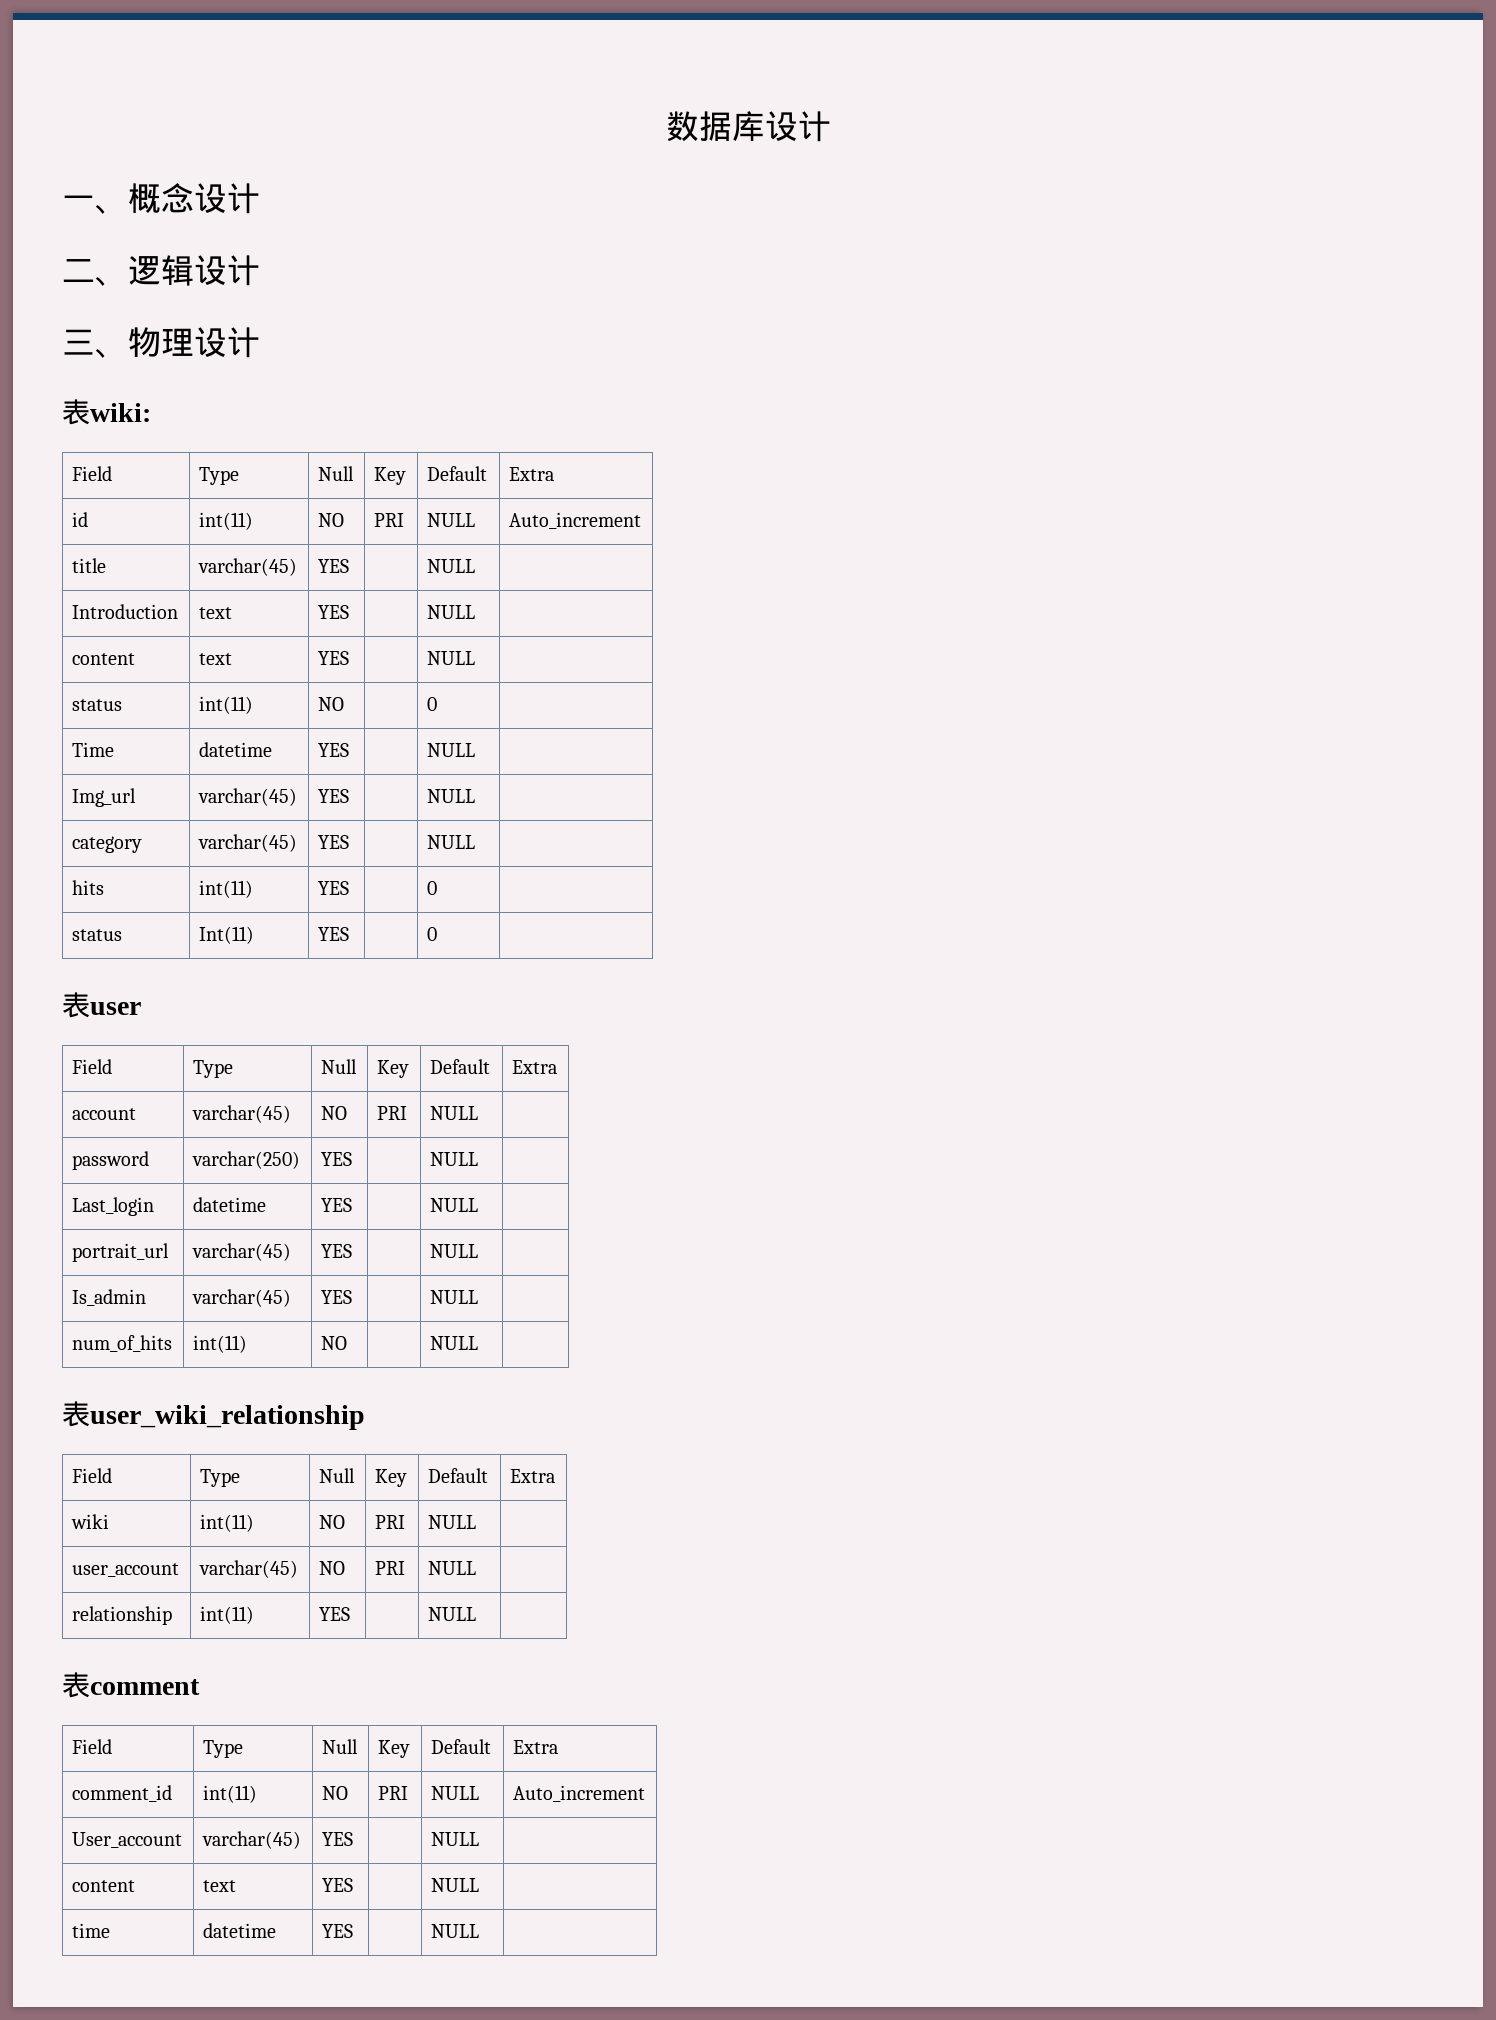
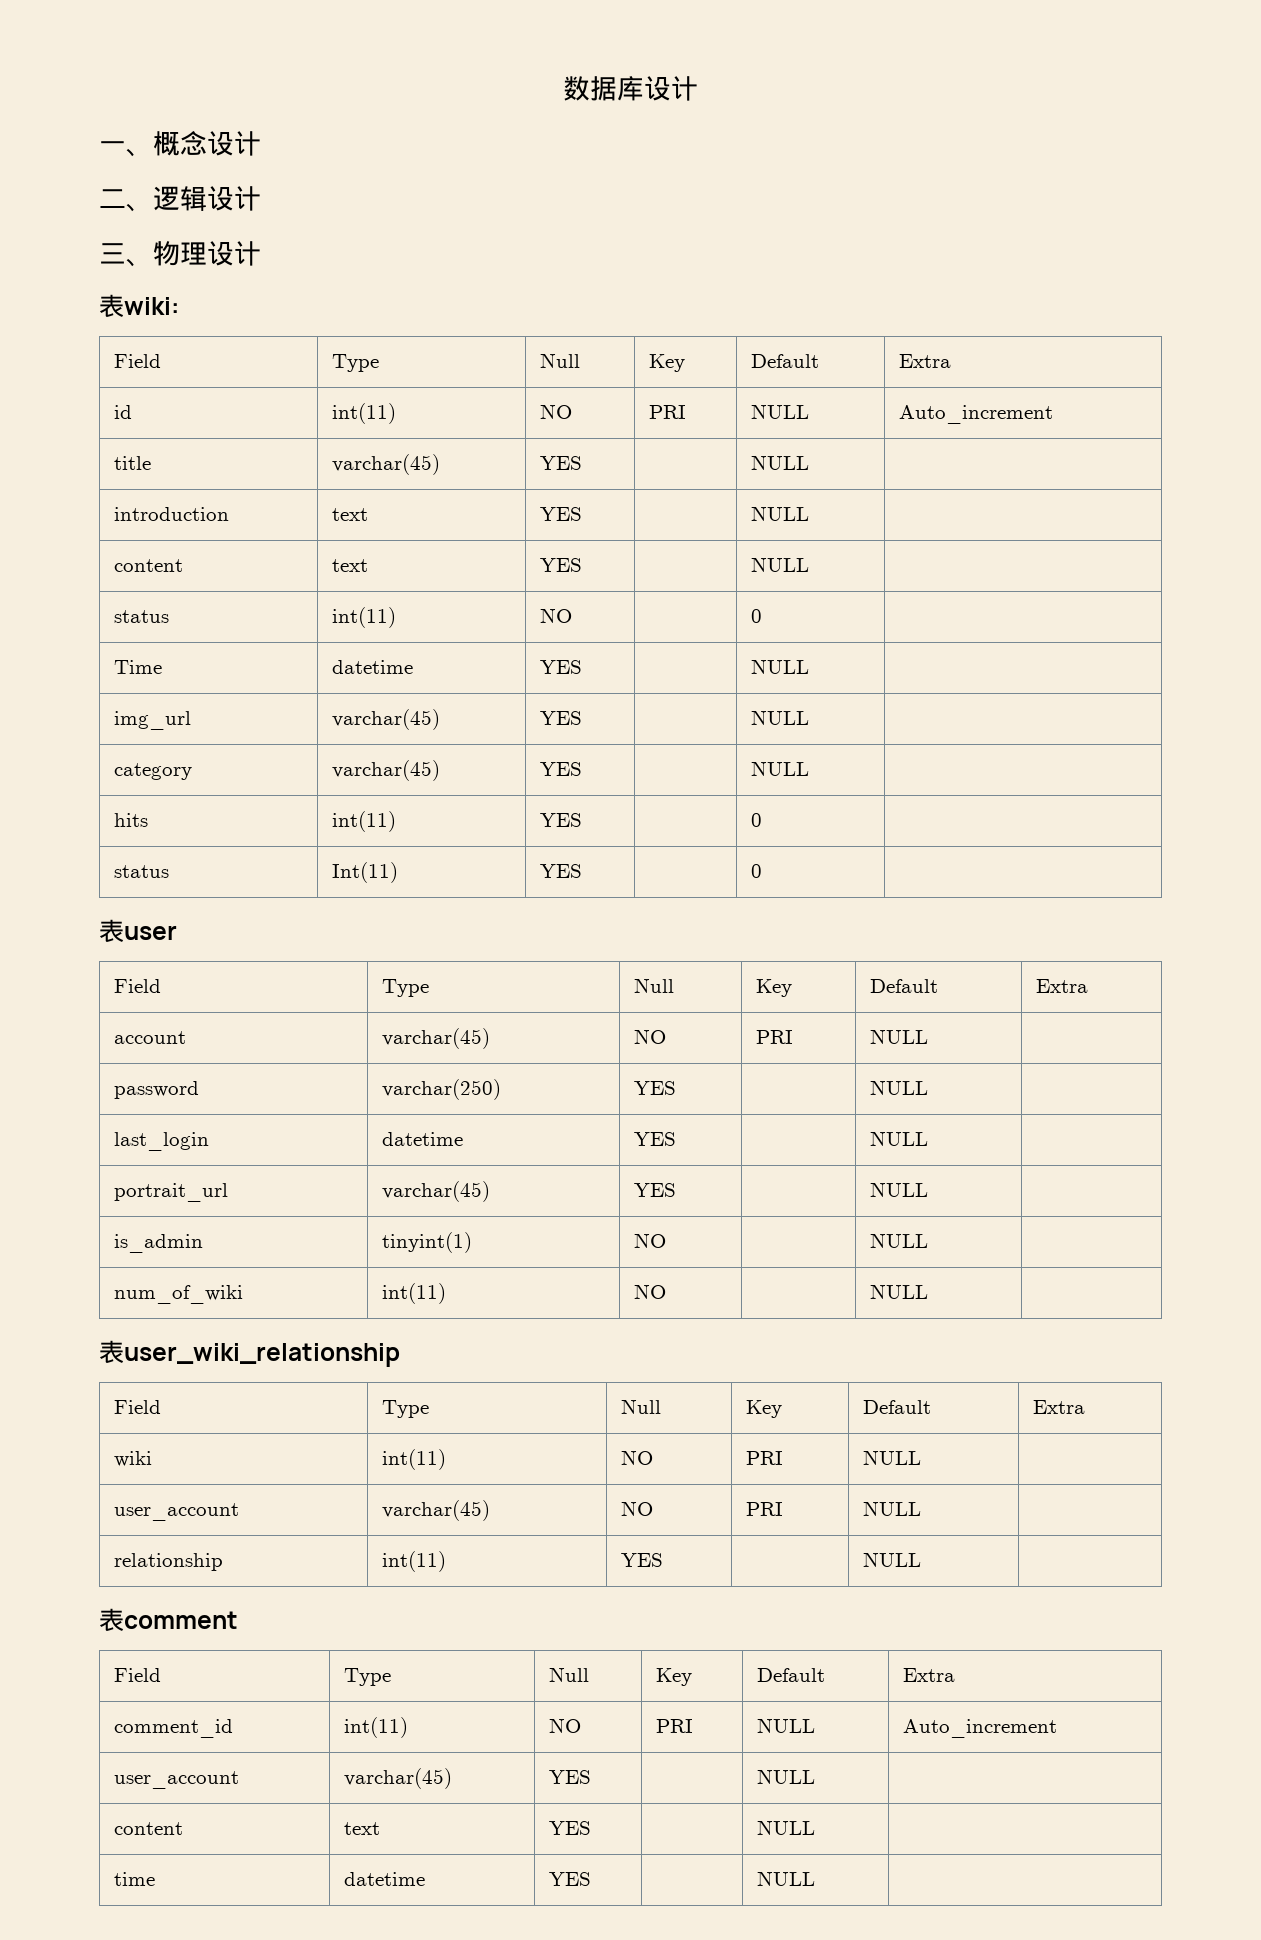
- Introduction | text | YES | | NULL |
+ introduction | text | YES | | NULL |
- Img_url | varchar(45) | YES | | NULL |
+ img_url | varchar(45) | YES | | NULL |
- Last_login | datetime | YES | | NULL |
+ last_login | datetime | YES | | NULL |
- Is_admin | varchar(45) | YES | | NULL |
- num_of_hits | int(11) | NO | | NULL |
+ is_admin | tinyint(1) | NO | | NULL |
+ num_of_wiki | int(11) | NO | | NULL |
- User_account | varchar(45) | YES | | NULL |
+ user_account | varchar(45) | YES | | NULL |

